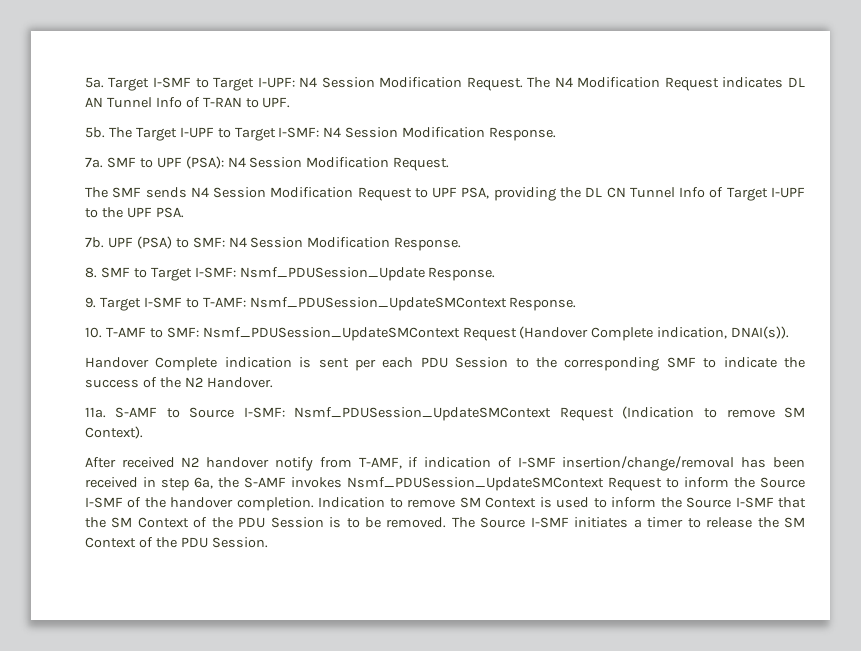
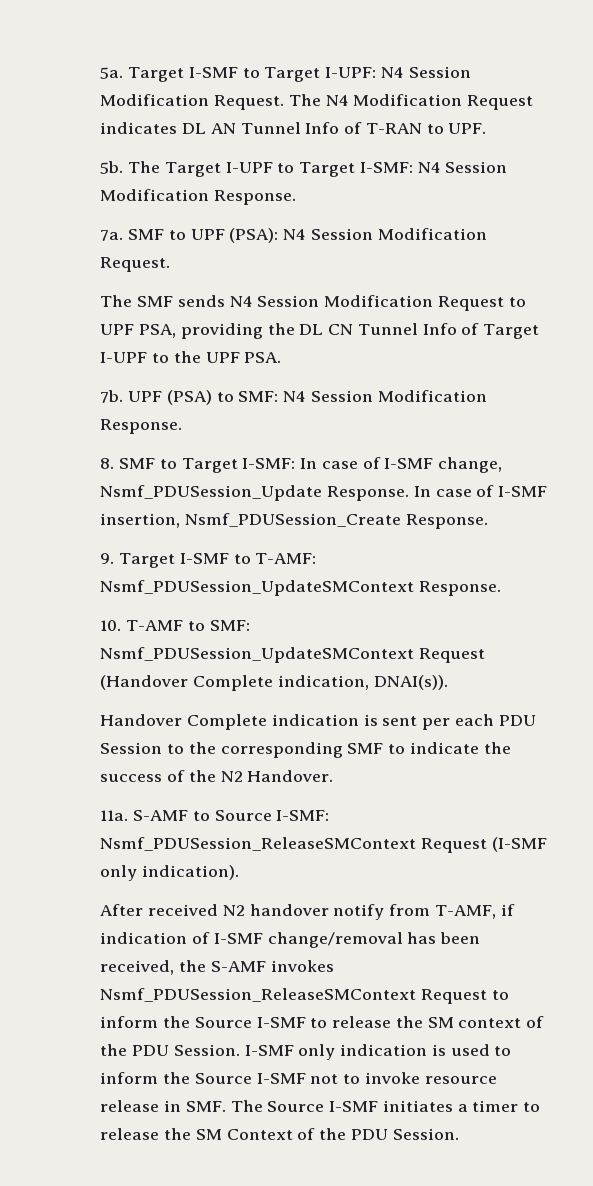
- 8. SMF to Target I-SMF: Nsmf_PDUSession_Update Response.
+ 8. SMF to Target I-SMF: In case of I-SMF change, Nsmf_PDUSession_Update Response. In case of I-SMF insertion, Nsmf_PDUSession_Create Response.
- S-AMF to Source I-SMF: Nsmf_PDUSession_UpdateSMContext Request (Indication to remove SM Context).
+ S-AMF to Source I-SMF: Nsmf_PDUSession_ReleaseSMContext Request (I-SMF only indication).
- After received N2 handover notify from T-AMF, if indication of I-SMF insertion/change/removal has been received in step 6a, the S-AMF invokes Nsmf_PDUSession_UpdateSMContext Request to inform the Source I-SMF of the handover completion. Indication to remove SM Context is used to inform the Source I-SMF that the SM Context of the PDU Session is to be removed. The Source I-SMF initiates a timer to release the SM Context of the PDU Session.
+ After received N2 handover notify from T-AMF, if indication of I-SMF change/removal has been received, the S-AMF invokes Nsmf_PDUSession_ReleaseSMContext Request to inform the Source I-SMF to release the SM context of the PDU Session. I-SMF only indication is used to inform the Source I-SMF not to invoke resource release in SMF. The Source I-SMF initiates a timer to release the SM Context of the PDU Session.

